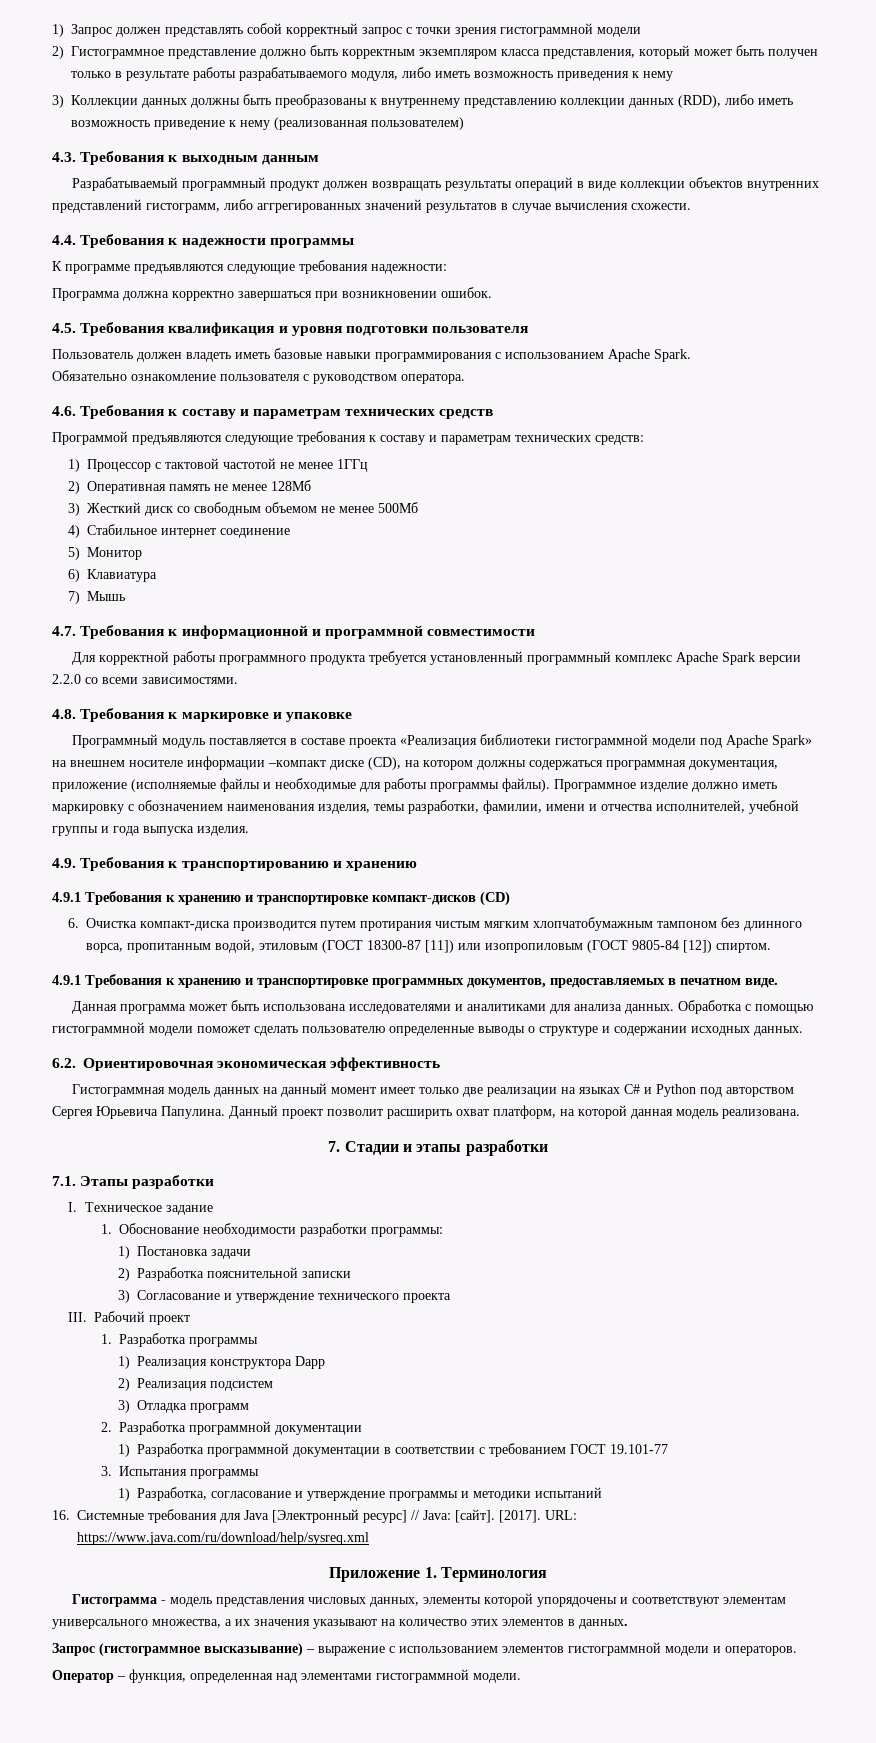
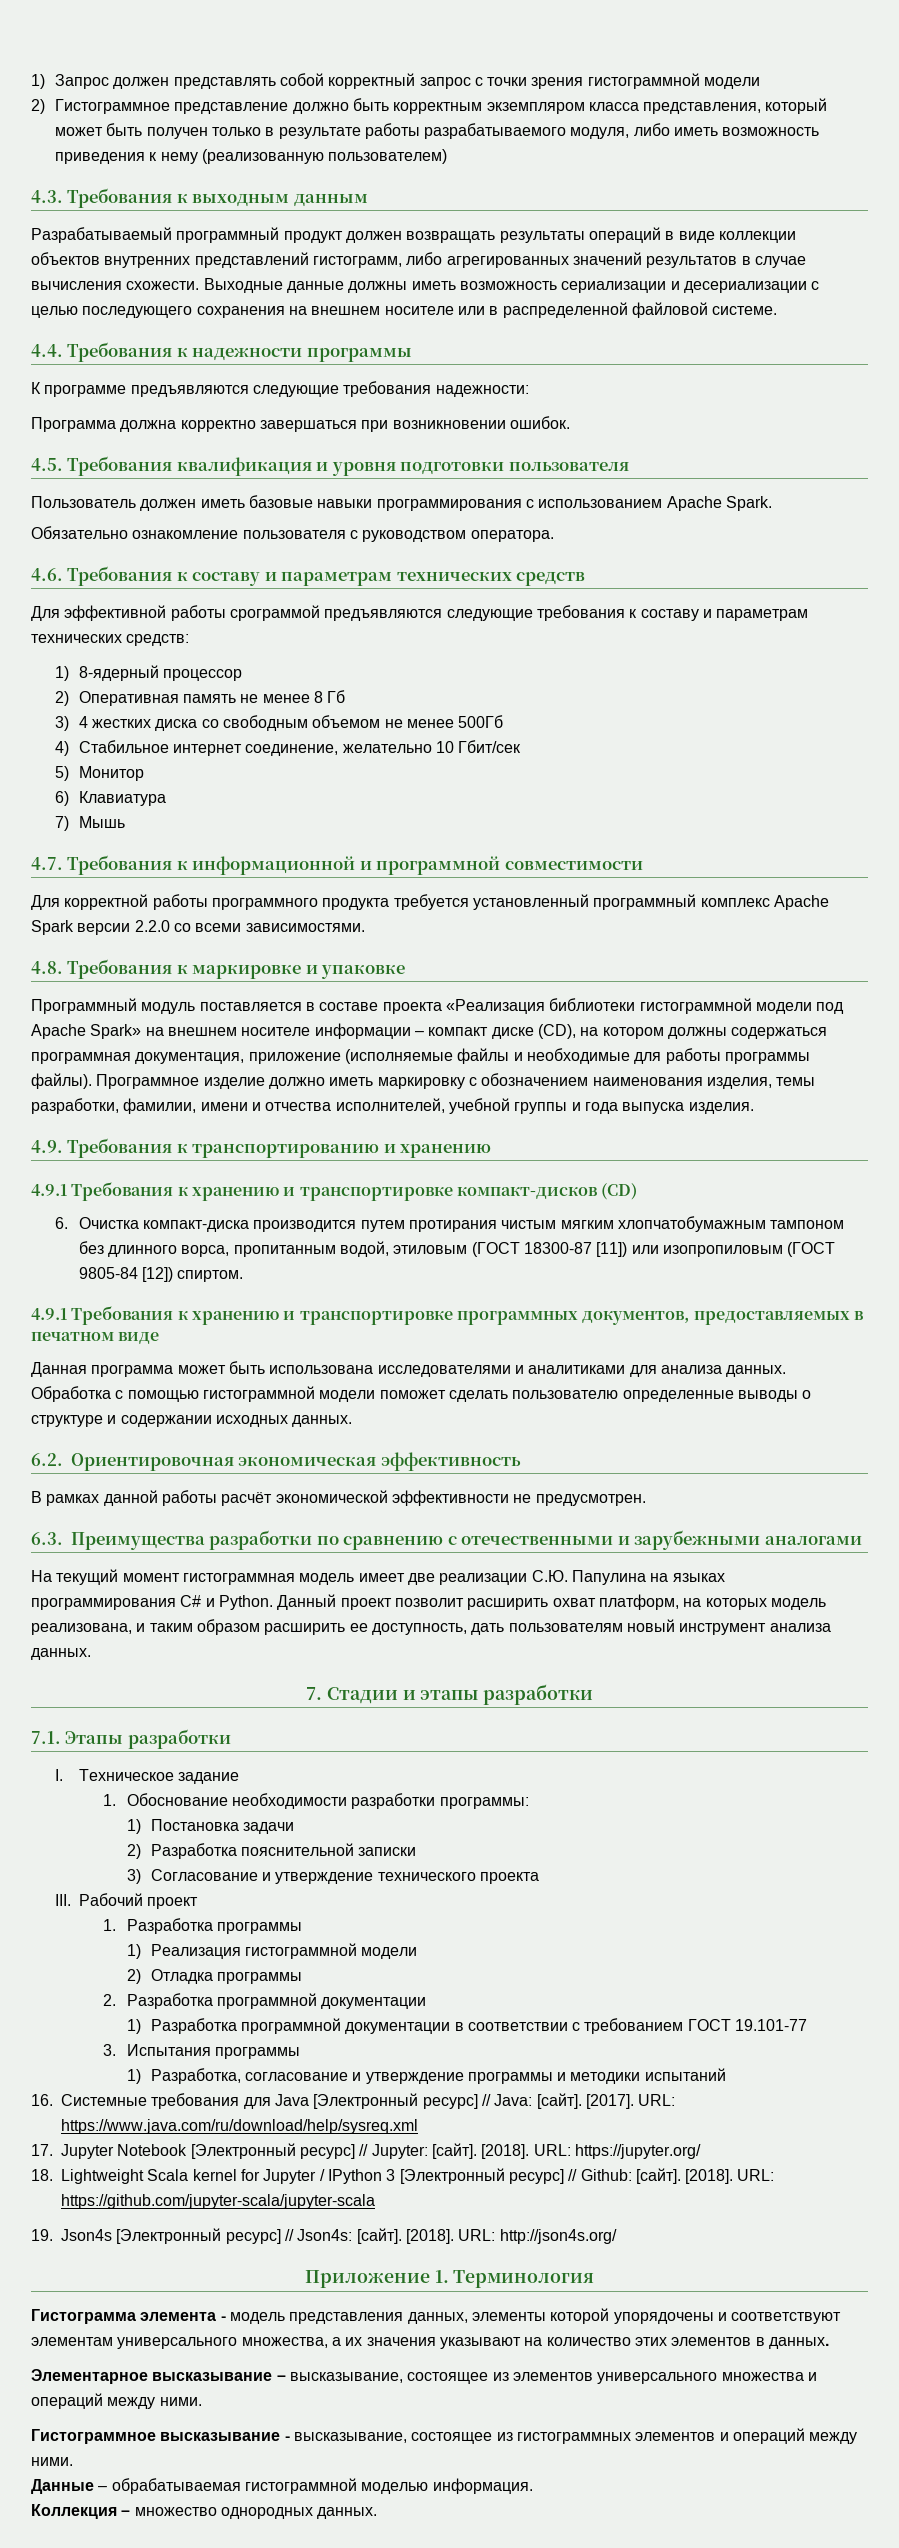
- 2) Гистограммное представление должно быть корректным экземпляром класса представления, который может быть получен только в результате работы разрабатываемого модуля, либо иметь возможность приведения к нему
- 3) Коллекции данных должны быть преобразованы к внутреннему представлению коллекции данных (RDD), либо иметь возможность приведение к нему (реализованная пользователем)
+ 2) Гистограммное представление должно быть корректным экземпляром класса представления, который может быть получен только в результате работы разрабатываемого модуля, либо иметь возможность приведения к нему (реализованную пользователем)
- Разрабатываемый программный продукт должен возвращать результаты операций в виде коллекции объектов внутренних представлений гистограмм, либо аггрегированных значений результатов в случае вычисления схожести.
+ Разрабатываемый программный продукт должен возвращать результаты операций в виде коллекции объектов внутренних представлений гистограмм, либо агрегированных значений результатов в случае вычисления схожести. Выходные данные должны иметь возможность сериализации и десериализации с целью последующего сохранения на внешнем носителе или в распределенной файловой системе.
- Пользователь должен владеть иметь базовые навыки программирования с использованием Apache Spark.
+ Пользователь должен иметь базовые навыки программирования с использованием Apache Spark.
- Программой предъявляются следующие требования к составу и параметрам технических средств:
+ Для эффективной работы срограммой предъявляются следующие требования к составу и параметрам технических средств:
- 1) Процессор с тактовой частотой не менее 1ГГц
+ 1) 8-ядерный процессор
- 2) Оперативная память не менее 128Mб
- 3) Жесткий диск со свободным объемом не менее 500Mб
+ 2) Оперативная память не менее 8 Гб
+ 3) 4 жестких диска со свободным объемом не менее 500Гб
- 4) Стабильное интернет соединение
+ 4) Стабильное интернет соединение, желательно 10 Гбит/сек
- Программный модуль поставляется в составе проекта «Реализация библиотеки гистограммной модели под Apache Spark» на внешнем носителе информации –компакт диске (CD), на котором должны содержаться программная документация, приложение (исполняемые файлы и необходимые для работы программы файлы).
+ Программный модуль поставляется в составе проекта «Реализация библиотеки гистограммной модели под Apache Spark» на внешнем носителе информации – компакт диске (CD), на котором должны содержаться программная документация, приложение (исполняемые файлы и необходимые для работы программы файлы).
- 4.9.1 Требования к хранению и транспортировке программных документов, предоставляемых в печатном виде.
+ 4.9.1 Требования к хранению и транспортировке программных документов, предоставляемых в печатном виде
- Гистограммная модель данных на данный момент имеет только две реализации на языках C# и Python под авторством Сергея Юрьевича Папулина.
+ В рамках данной работы расчёт экономической эффективности не предусмотрен.
+ 6.3. Преимущества разработки по сравнению с отечественными и зарубежными аналогами
+ На текущий момент гистограммная модель имеет две реализации С.Ю. Папулина на языках программирования C# и Python.
- Данный проект позволит расширить охват платформ, на которой данная модель реализована.
+ Данный проект позволит расширить охват платформ, на которых модель реализована, и таким образом расширить ее доступность, дать пользователям новый инструмент анализа данных.
- 1) Реализация конструктора Dapp
- 2) Реализация подсистем
- 3) Отладка программ
+ 1) Реализация гистограммной модели
+ 2) Отладка программы
+ 17. Jupyter Notebook [Электронный ресурс] // Jupyter: [сайт]. [2018]. URL: https://jupyter.org/
+ 18. Lightweight Scala kernel for Jupyter / IPython 3 [Электронный ресурс] // Github: [сайт]. [2018]. URL: https://github.com/jupyter-scala/jupyter-scala
+ 19. Json4s [Электронный ресурс] // Json4s: [сайт]. [2018]. URL: http://json4s.org/
- Гистограмма - модель представления числовых данных, элементы которой упорядочены и соответствуют элементам универсального множества, а их значения указывают на количество этих элементов в данных.
+ Гистограмма элемента - модель представления данных, элементы которой упорядочены и соответствуют элементам универсального множества, а их значения указывают на количество этих элементов в данных.
- Запрос (гистограммное высказывание) – выражение с использованием элементов гистограммной модели и операторов.
- Оператор – функция, определенная над элементами гистограммной модели.
+ Элементарное высказывание – высказывание, состоящее из элементов универсального множества и операций между ними.
+ Гистограммное высказывание - высказывание, состоящее из гистограммных элементов и операций между ними.
+ Данные – обрабатываемая гистограммной моделью информация.
+ Коллекция – множество однородных данных.

